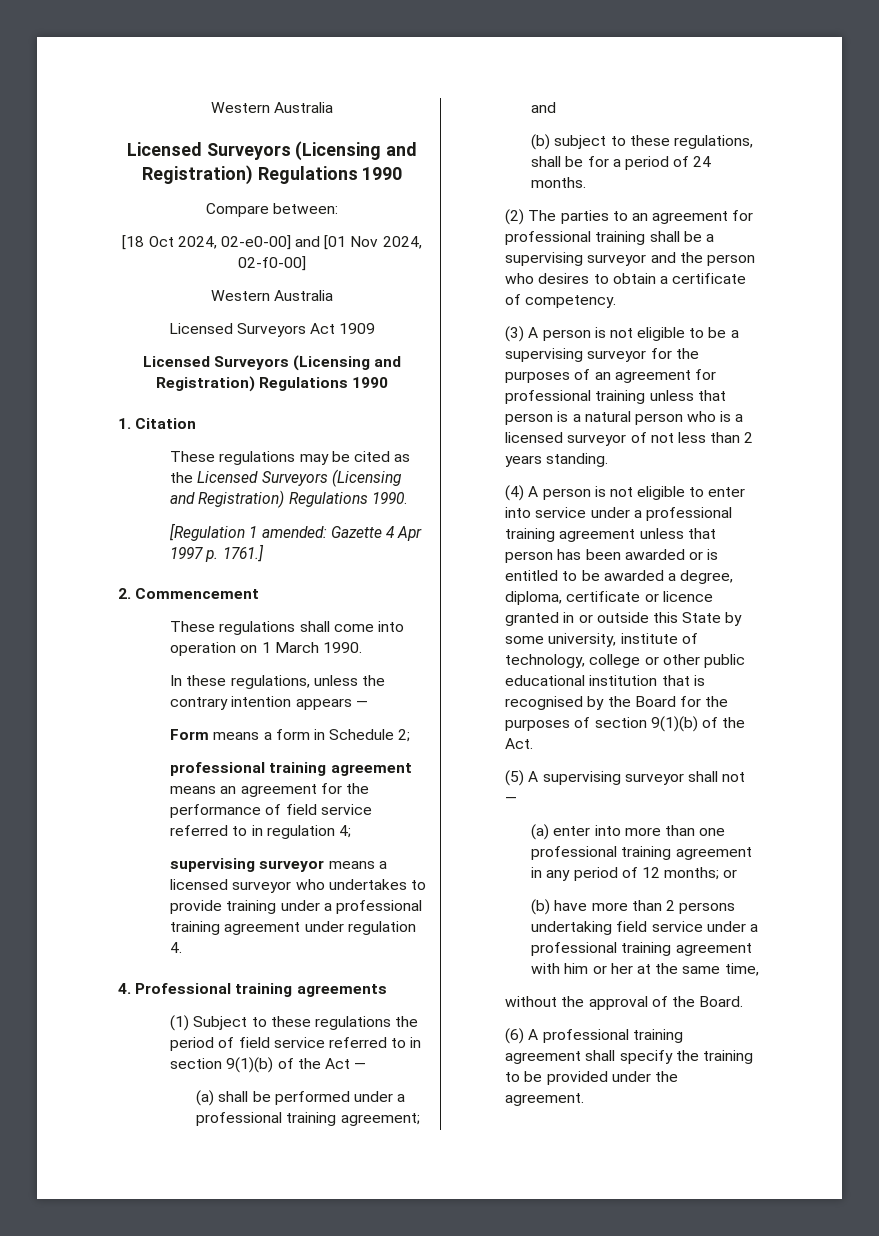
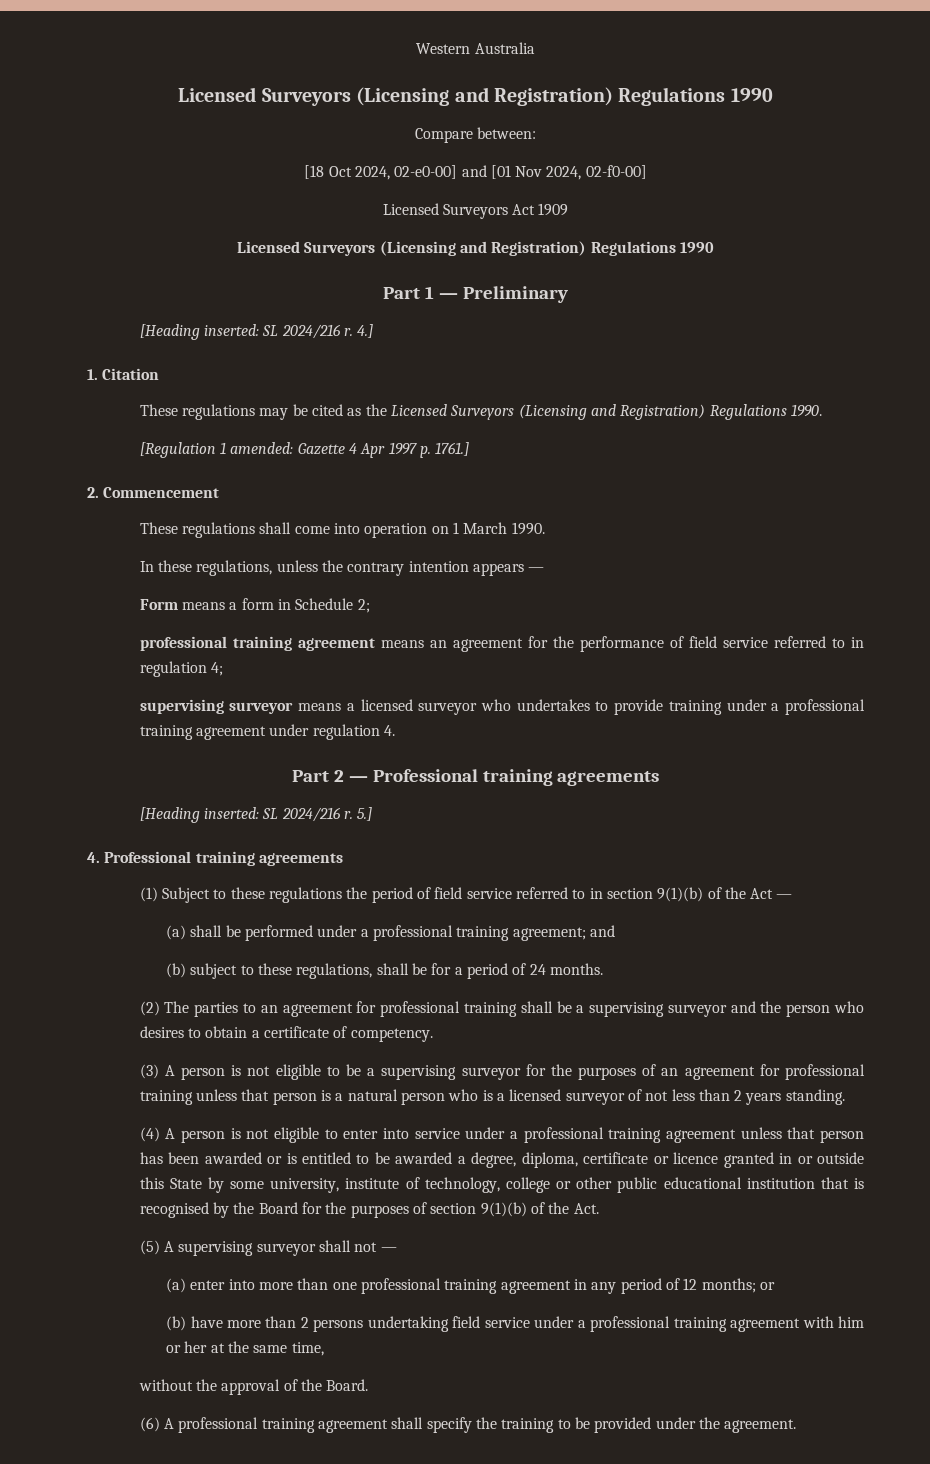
  [18 Oct 2024, 02-e0-00] and [01 Nov 2024, 02-f0-00]
- Western Australia
+ Part 1 — Preliminary
+ [Heading inserted: SL 2024/216 r. 4.]
+ Part 2 — Professional training agreements
+ [Heading inserted: SL 2024/216 r. 5.]

